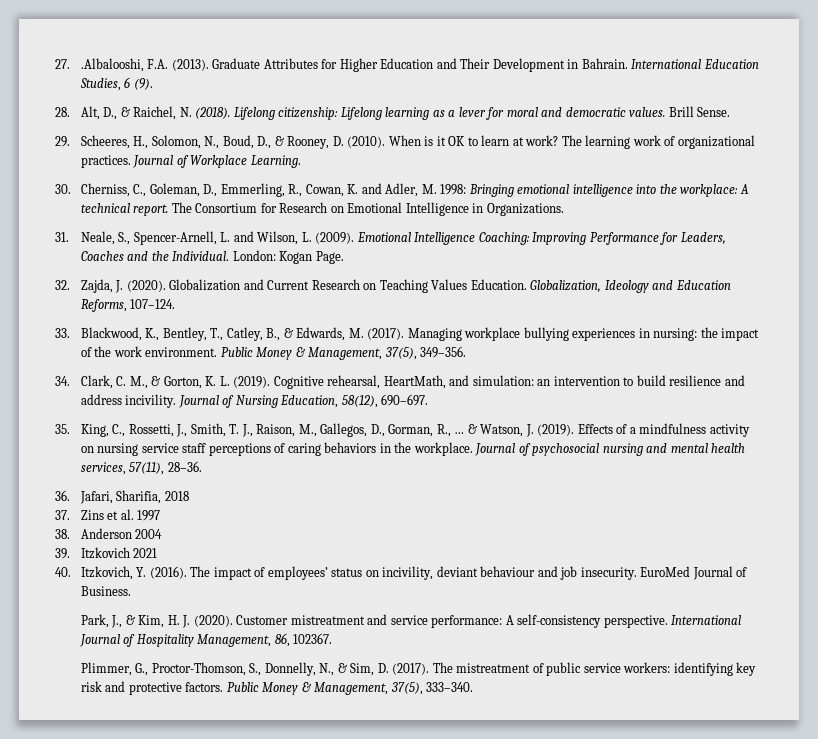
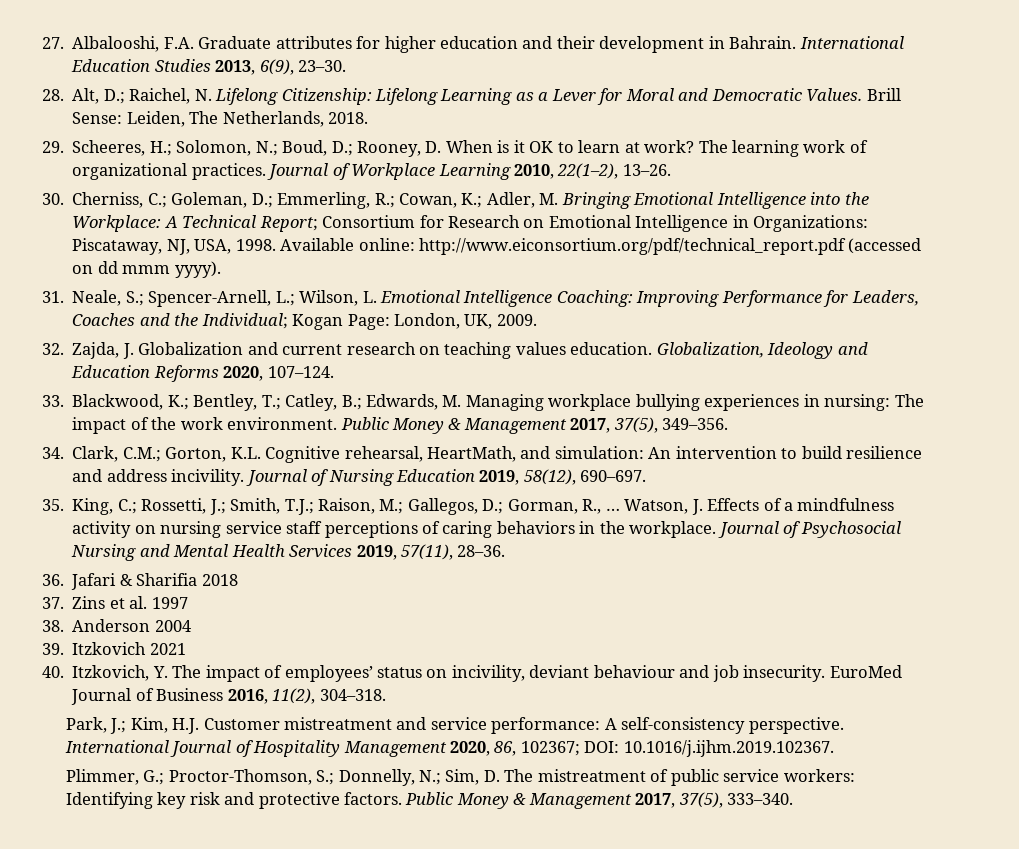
- 27. .Albalooshi, F.A. (2013). Graduate Attributes for Higher Education and Their Development in Bahrain. International Education Studies, 6 (9).
- 28. Alt, D., & Raichel, N. (2018). Lifelong citizenship: Lifelong learning as a lever for moral and democratic values. Brill Sense.
- 29. Scheeres, H., Solomon, N., Boud, D., & Rooney, D. (2010). When is it OK to learn at work?
+ 27. Albalooshi, F.A. Graduate attributes for higher education and their development in Bahrain. International Education Studies 2013, 6(9), 23–30.
+ 28. Alt, D.; Raichel, N. Lifelong Citizenship: Lifelong Learning as a Lever for Moral and Democratic Values. Brill Sense: Leiden, The Netherlands, 2018.
+ 29. Scheeres, H.; Solomon, N.; Boud, D.; Rooney, D. When is it OK to learn at work?
- Journal of Workplace Learning.
- 30. Cherniss, C., Goleman, D., Emmerling, R., Cowan, K. and Adler, M. 1998: Bringing emotional intelligence into the workplace: A technical report. The Consortium for Research on Emotional Intelligence in Organizations.
- 31. Neale, S., Spencer-Arnell, L. and Wilson, L. (2009). Emotional Intelligence Coaching: Improving Performance for Leaders, Coaches and the Individual. London: Kogan Page.
+ Journal of Workplace Learning 2010, 22(1–2), 13–26.
+ 30. Cherniss, C.; Goleman, D.; Emmerling, R.; Cowan, K.; Adler, M. Bringing Emotional Intelligence into the Workplace: A Technical Report; Consortium for Research on Emotional Intelligence in Organizations: Piscataway, NJ, USA, 1998. Available online: http://www.eiconsortium.org/pdf/technical_report.pdf (accessed on dd mmm yyyy).
+ 31. Neale, S.; Spencer-Arnell, L.; Wilson, L. Emotional Intelligence Coaching: Improving Performance for Leaders, Coaches and the Individual; Kogan Page: London, UK, 2009.
- 32. Zajda, J. (2020). Globalization and Current Research on Teaching Values Education.
+ 32. Zajda, J. Globalization and current research on teaching values education.
- Globalization, Ideology and Education Reforms, 107–124.
+ Globalization, Ideology and Education Reforms 2020, 107–124.
- 33. Blackwood, K., Bentley, T., Catley, B., & Edwards, M. (2017). Managing workplace bullying experiences in nursing: the impact of the work environment.
+ 33. Blackwood, K.; Bentley, T.; Catley, B.; Edwards, M. Managing workplace bullying experiences in nursing: The impact of the work environment.
- Public Money & Management, 37(5), 349–356.
+ Public Money & Management 2017, 37(5), 349–356.
- 34. Clark, C. M., & Gorton, K. L. (2019). Cognitive rehearsal, HeartMath, and simulation: an intervention to build resilience and address incivility.
+ 34. Clark, C.M.; Gorton, K.L. Cognitive rehearsal, HeartMath, and simulation: An intervention to build resilience and address incivility.
- Journal of Nursing Education, 58(12), 690–697.
+ Journal of Nursing Education 2019, 58(12), 690–697.
- 35. King, C., Rossetti, J., Smith, T. J., Raison, M., Gallegos, D., Gorman, R., …
+ 35. King, C.; Rossetti, J.; Smith, T.J.; Raison, M.; Gallegos, D.; Gorman, R., …
- & Watson, J. (2019). Effects of a mindfulness activity on nursing service staff perceptions of caring behaviors in the workplace.
+ Watson, J. Effects of a mindfulness activity on nursing service staff perceptions of caring behaviors in the workplace.
- Journal of psychosocial nursing and mental health services, 57(11), 28–36.
+ Journal of Psychosocial Nursing and Mental Health Services 2019, 57(11), 28–36.
- 36. Jafari, Sharifia, 2018
+ 36. Jafari & Sharifia 2018
- 40. Itzkovich, Y. (2016). The impact of employees’ status on incivility, deviant behaviour and job insecurity.
+ 40. Itzkovich, Y. The impact of employees’ status on incivility, deviant behaviour and job insecurity.
- EuroMed Journal of Business.
- Park, J., & Kim, H. J. (2020). Customer mistreatment and service performance: A self-consistency perspective.
+ EuroMed Journal of Business 2016, 11(2), 304–318.
+ Park, J.; Kim, H.J. Customer mistreatment and service performance: A self-consistency perspective.
- International Journal of Hospitality Management, 86, 102367.
- Plimmer, G., Proctor-Thomson, S., Donnelly, N., & Sim, D. (2017). The mistreatment of public service workers: identifying key risk and protective factors.
+ International Journal of Hospitality Management 2020, 86, 102367; DOI: 10.1016/j.ijhm.2019.102367.
+ Plimmer, G.; Proctor-Thomson, S.; Donnelly, N.; Sim, D. The mistreatment of public service workers: Identifying key risk and protective factors.
- Public Money & Management, 37(5), 333–340.
+ Public Money & Management 2017, 37(5), 333–340.

